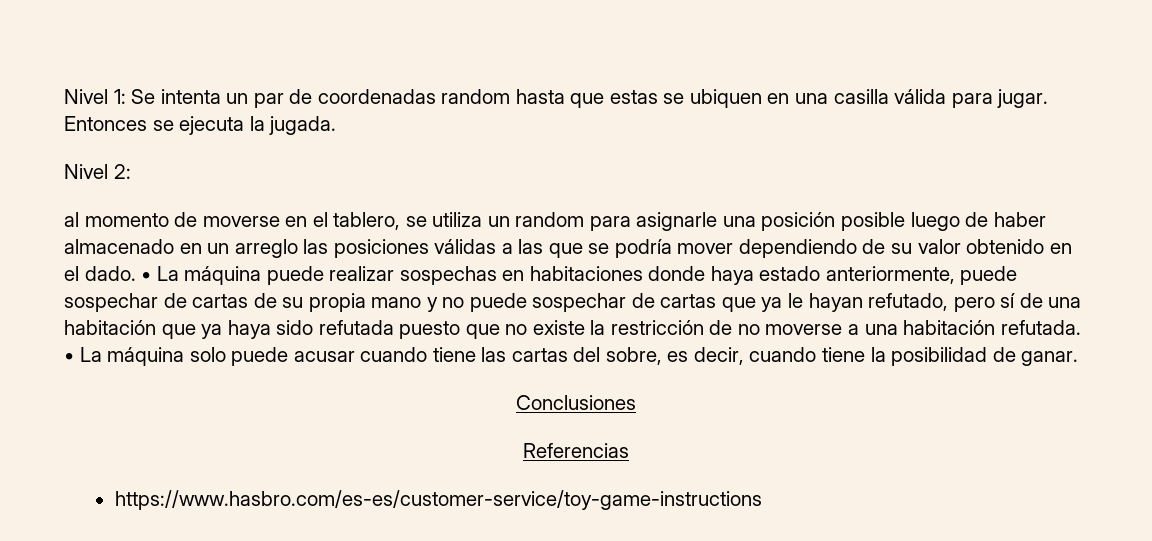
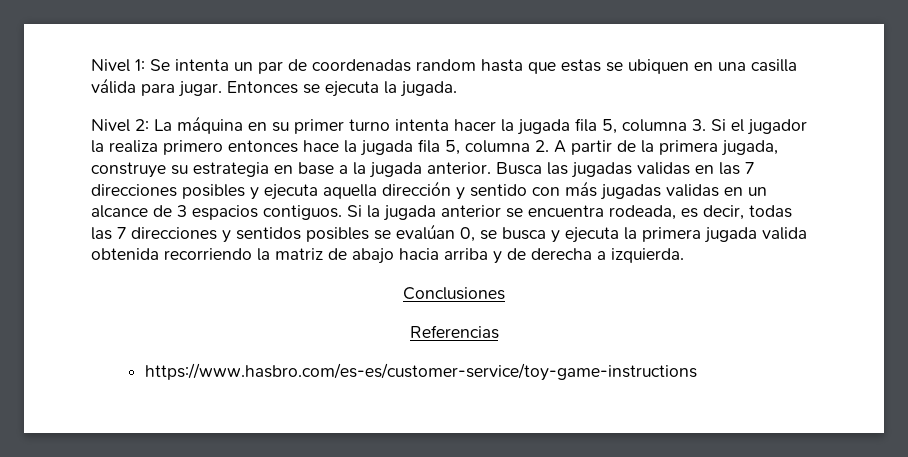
- Nivel 2:
- al momento de moverse en el tablero, se utiliza un random para asignarle una posición posible luego de haber almacenado en un arreglo las posiciones válidas a las que se podría mover dependiendo de su valor obtenido en el dado. • La máquina puede realizar sospechas en habitaciones donde haya estado anteriormente, puede sospechar de cartas de su propia mano y no puede sospechar de cartas que ya le hayan refutado, pero sí de una habitación que ya haya sido refutada puesto que no existe la restricción de no moverse a una habitación refutada. • La máquina solo puede acusar cuando tiene las cartas del sobre, es decir, cuando tiene la posibilidad de ganar.
+ Nivel 2: La máquina en su primer turno intenta hacer la jugada fila 5, columna 3. Si el jugador la realiza primero entonces hace la jugada fila 5, columna 2. A partir de la primera jugada, construye su estrategia en base a la jugada anterior. Busca las jugadas validas en las 7 direcciones posibles y ejecuta aquella dirección y sentido con más jugadas validas en un alcance de 3 espacios contiguos. Si la jugada anterior se encuentra rodeada, es decir, todas las 7 direcciones y sentidos posibles se evalúan 0, se busca y ejecuta la primera jugada valida obtenida recorriendo la matriz de abajo hacia arriba y de derecha a izquierda.

